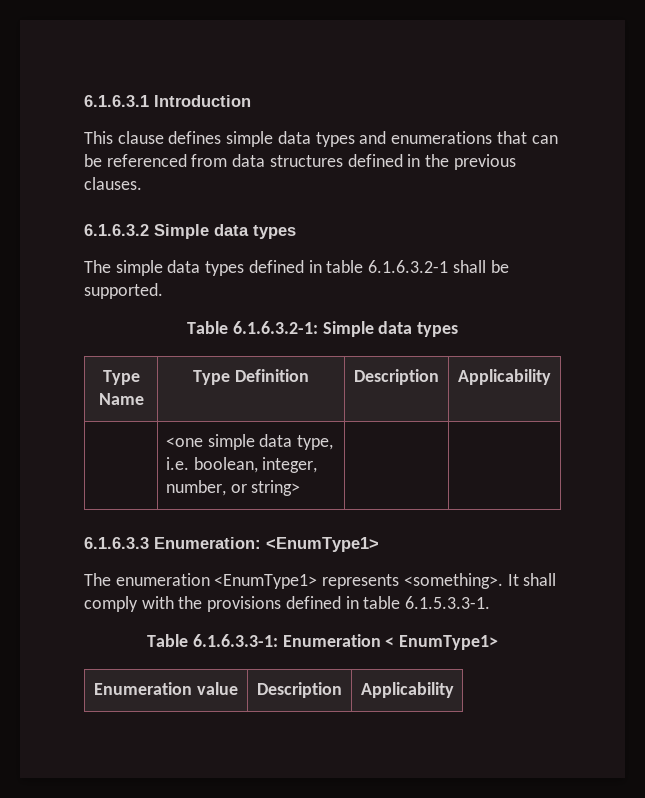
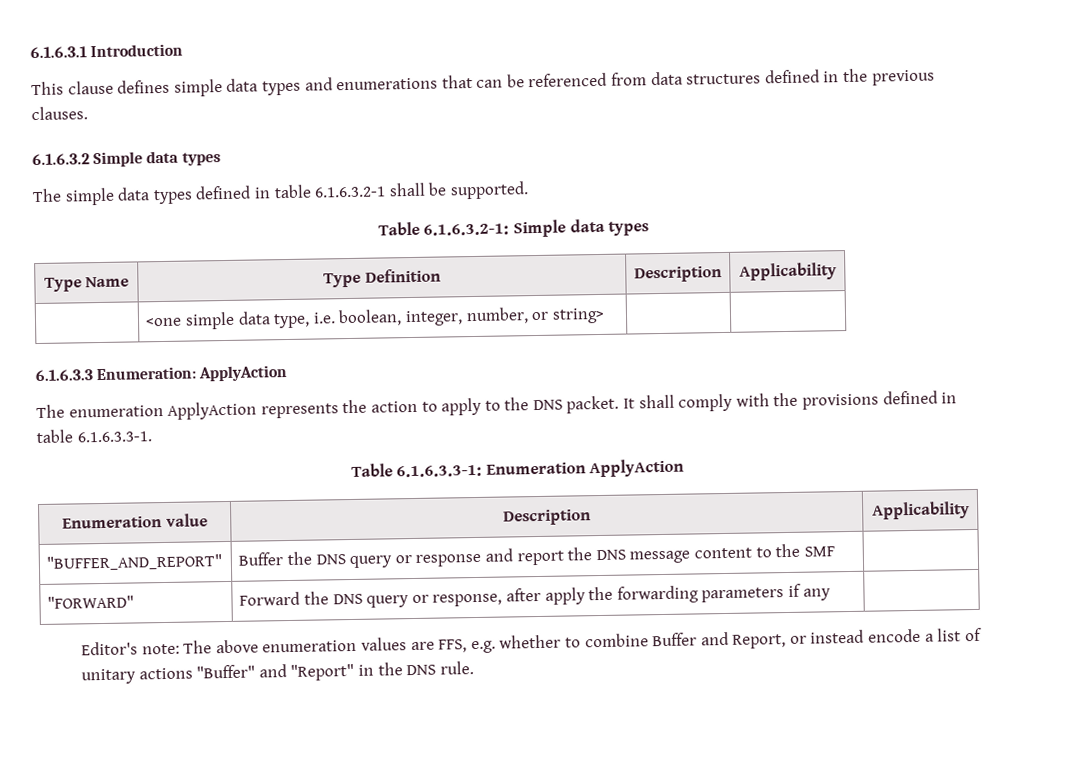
- 6.1.6.3.3 Enumeration: <EnumType1>
+ 6.1.6.3.3 Enumeration: ApplyAction
- The enumeration <EnumType1> represents <something>.
+ The enumeration ApplyAction represents the action to apply to the DNS packet.
- It shall comply with the provisions defined in table 6.1.5.3.3-1.
+ It shall comply with the provisions defined in table 6.1.6.3.3-1.
- Table 6.1.6.3.3-1: Enumeration < EnumType1>
+ Table 6.1.6.3.3-1: Enumeration ApplyAction
+ "BUFFER_AND_REPORT" | Buffer the DNS query or response and report the DNS message content to the SMF |
+ "FORWARD" | Forward the DNS query or response, after apply the forwarding parameters if any |
+ Editor's note: The above enumeration values are FFS, e.g. whether to combine Buffer and Report, or instead encode a list of unitary actions "Buffer" and "Report" in the DNS rule.

